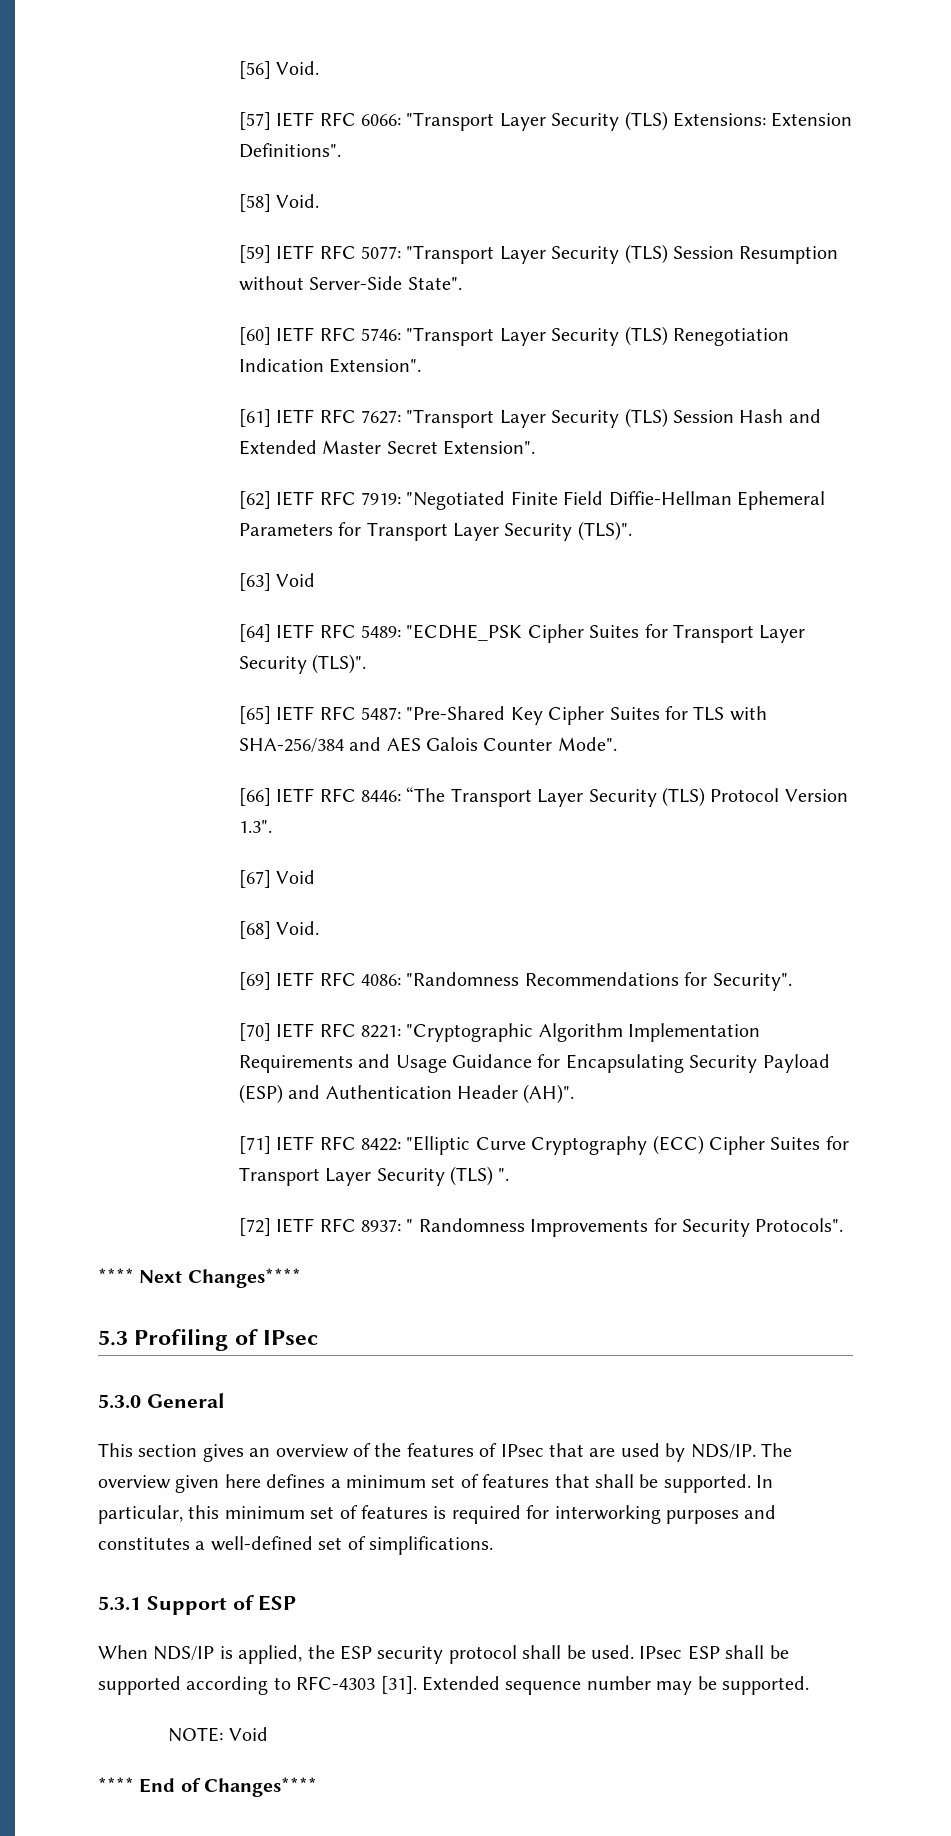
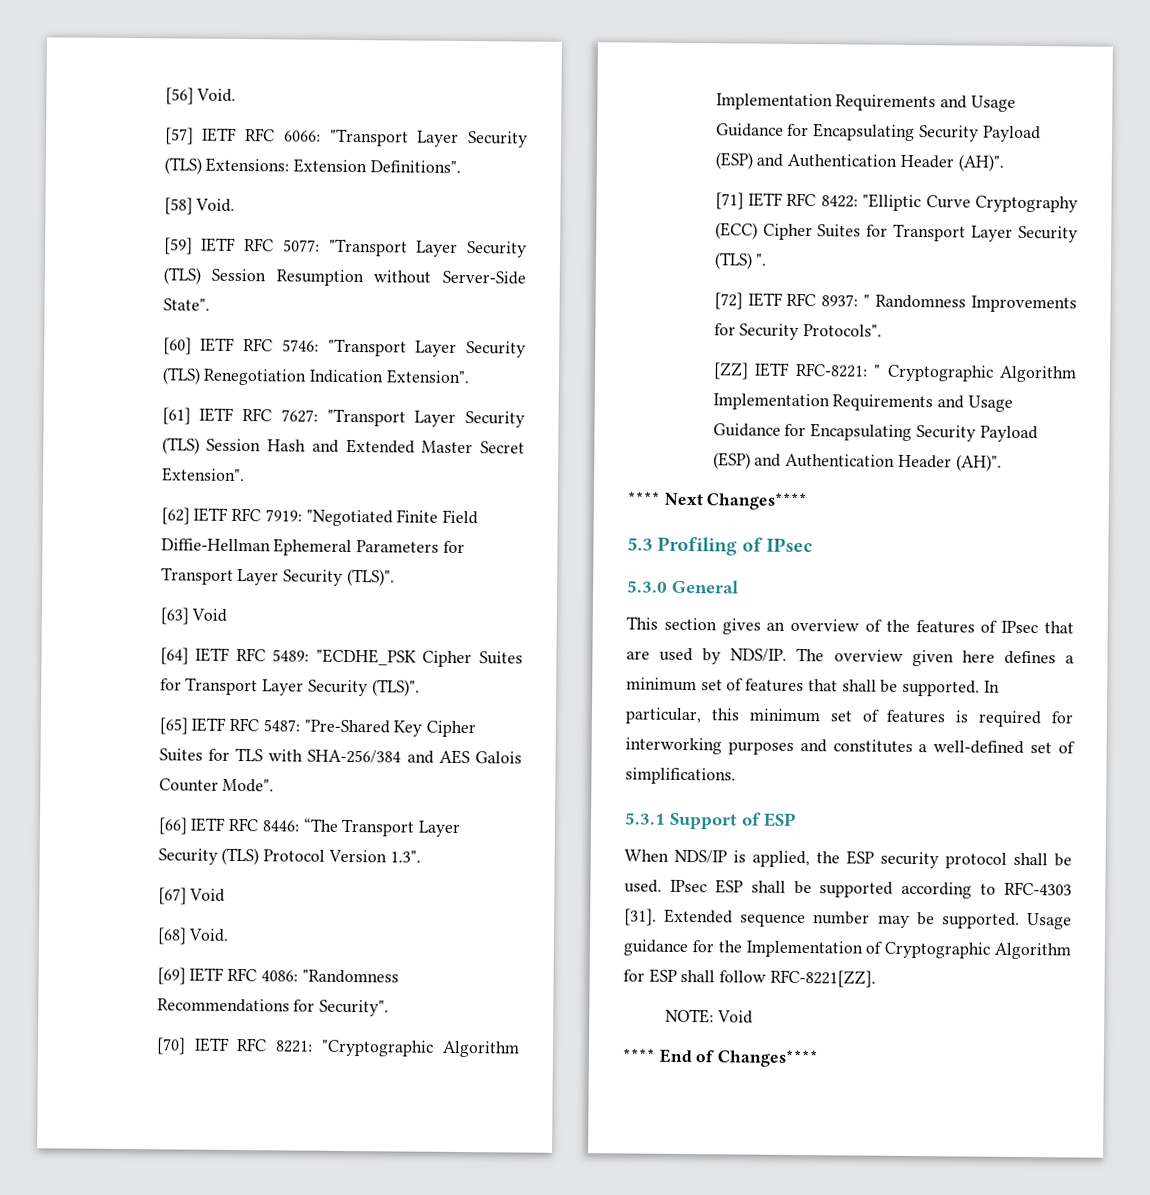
+ [ZZ] IETF RFC-8221: " Cryptographic Algorithm Implementation Requirements and Usage Guidance for Encapsulating Security Payload (ESP) and Authentication Header (AH)".
+ Usage guidance for the Implementation of Cryptographic Algorithm for ESP shall follow RFC-8221[ZZ].

